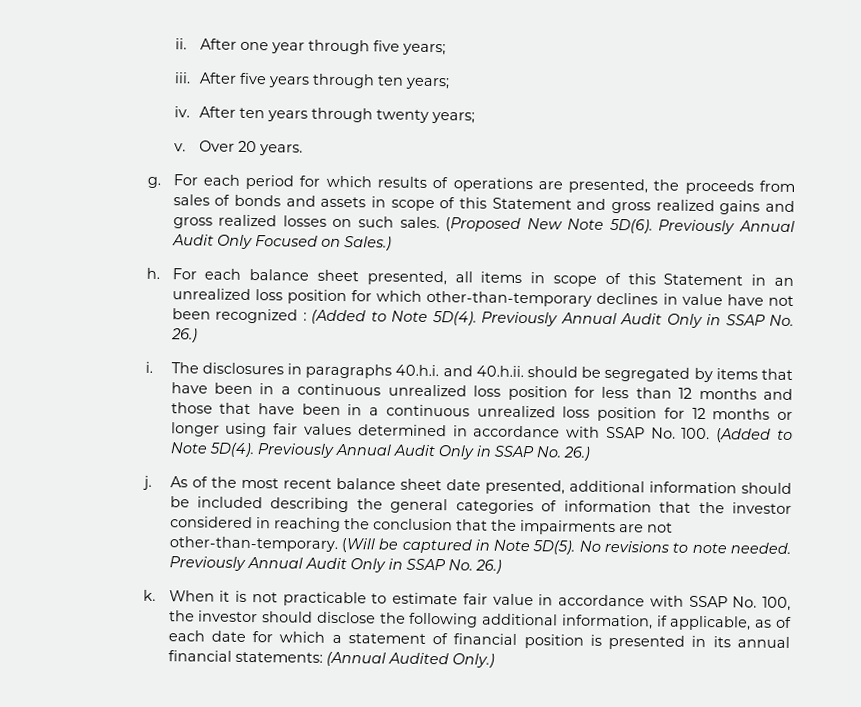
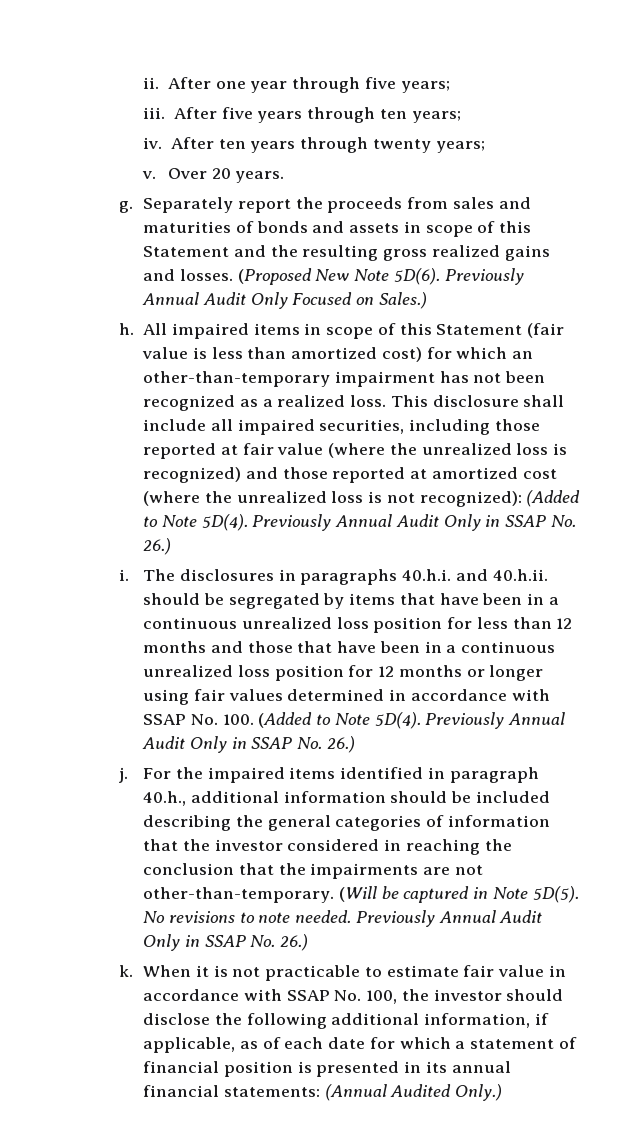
- For each period for which results of operations are presented, the proceeds from sales of bonds and assets in scope of this Statement and gross realized gains and gross realized losses on such sales.
+ Separately report the proceeds from sales and maturities of bonds and assets in scope of this Statement and the resulting gross realized gains and losses.
- For each balance sheet presented, all items in scope of this Statement in an unrealized loss position for which other-than-temporary declines in value have not been recognized : (Added to Note 5D(4).
+ All impaired items in scope of this Statement (fair value is less than amortized cost) for which an other-than-temporary impairment has not been recognized as a realized loss. This disclosure shall include all impaired securities, including those reported at fair value (where the unrealized loss is recognized) and those reported at amortized cost (where the unrealized loss is not recognized): (Added to Note 5D(4).
- As of the most recent balance sheet date presented, additional information should be included describing the general categories of information that the investor considered in reaching the conclusion that the impairments are not other-than-temporary.
+ For the impaired items identified in paragraph 40.h., additional information should be included describing the general categories of information that the investor considered in reaching the conclusion that the impairments are not other-than-temporary.

